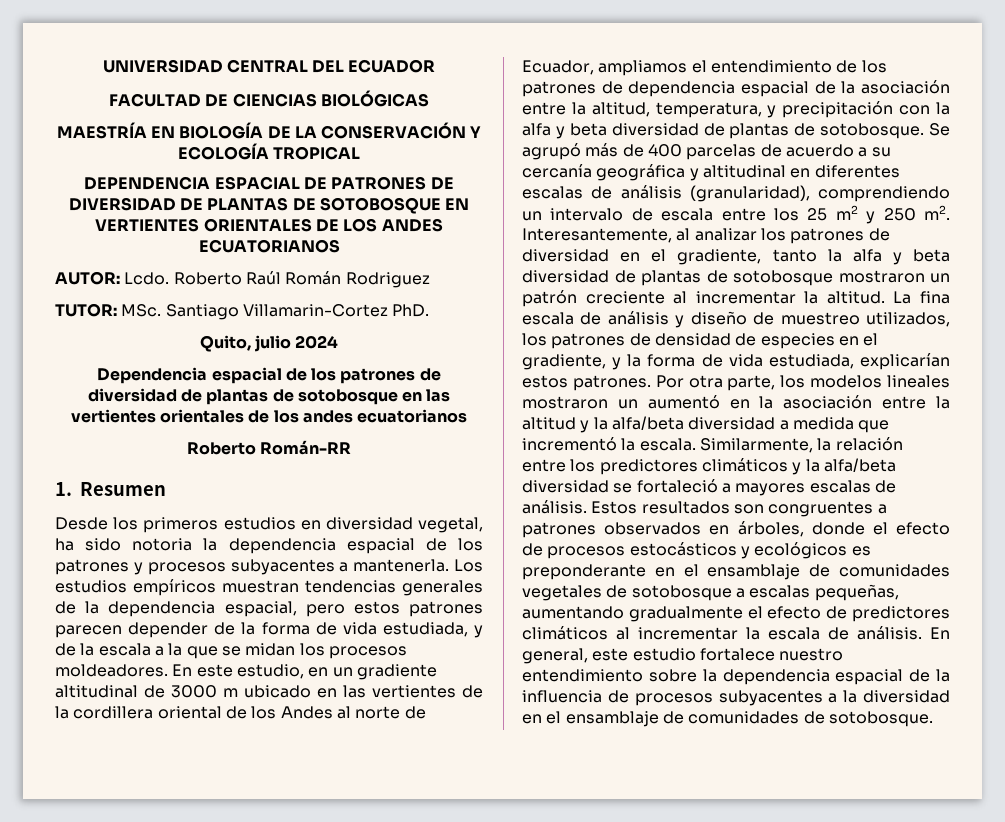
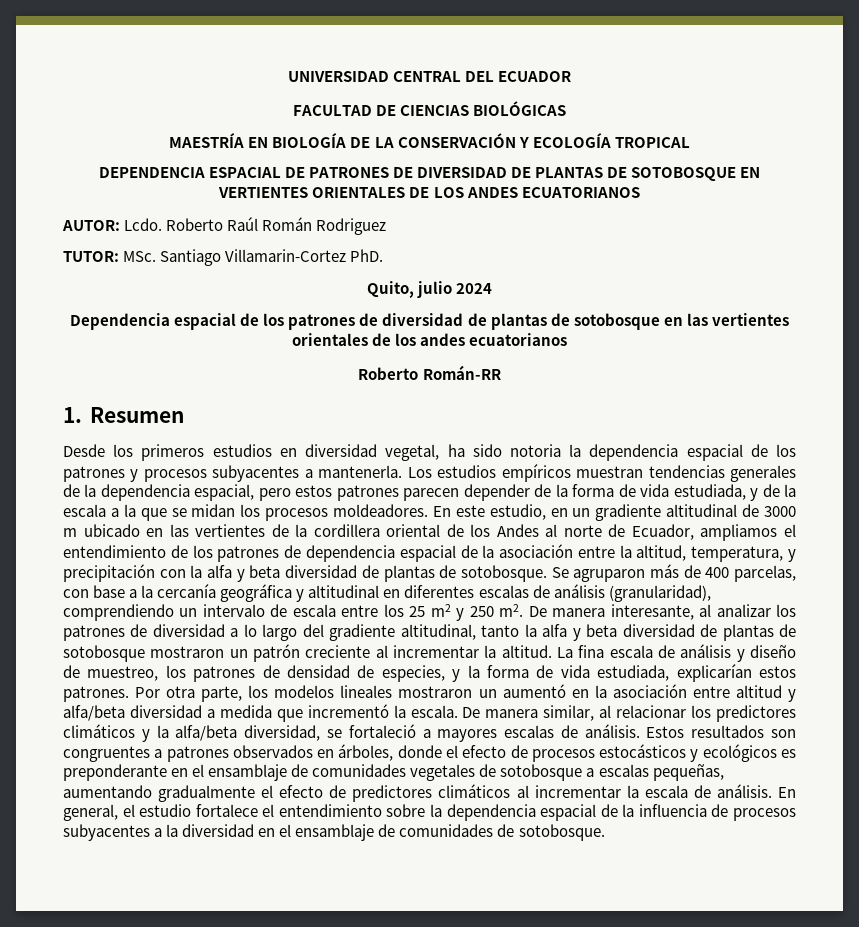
- Se agrupó más de 400 parcelas de acuerdo a su cercanía geográfica y altitudinal en diferentes escalas de análisis (granularidad), comprendiendo un intervalo de escala entre los 25 m2 y 250 m2.
+ Se agruparon más de 400 parcelas, con base a la cercanía geográfica y altitudinal en diferentes escalas de análisis (granularidad), comprendiendo un intervalo de escala entre los 25 m2 y 250 m2.
- Interesantemente, al analizar los patrones de diversidad en el gradiente, tanto la alfa y beta diversidad de plantas de sotobosque mostraron un patrón creciente al incrementar la altitud.
+ De manera interesante, al analizar los patrones de diversidad a lo largo del gradiente altitudinal, tanto la alfa y beta diversidad de plantas de sotobosque mostraron un patrón creciente al incrementar la altitud.
- La fina escala de análisis y diseño de muestreo utilizados, los patrones de densidad de especies en el gradiente, y la forma de vida estudiada, explicarían estos patrones.
+ La fina escala de análisis y diseño de muestreo, los patrones de densidad de especies, y la forma de vida estudiada, explicarían estos patrones.
- Por otra parte, los modelos lineales mostraron un aumentó en la asociación entre la altitud y la alfa/beta diversidad a medida que incrementó la escala.
+ Por otra parte, los modelos lineales mostraron un aumentó en la asociación entre altitud y alfa/beta diversidad a medida que incrementó la escala.
- Similarmente, la relación entre los predictores climáticos y la alfa/beta diversidad se fortaleció a mayores escalas de análisis.
+ De manera similar, al relacionar los predictores climáticos y la alfa/beta diversidad, se fortaleció a mayores escalas de análisis.
- En general, este estudio fortalece nuestro entendimiento sobre la dependencia espacial de la influencia de procesos subyacentes a la diversidad en el ensamblaje de comunidades de sotobosque.
+ En general, el estudio fortalece el entendimiento sobre la dependencia espacial de la influencia de procesos subyacentes a la diversidad en el ensamblaje de comunidades de sotobosque.

